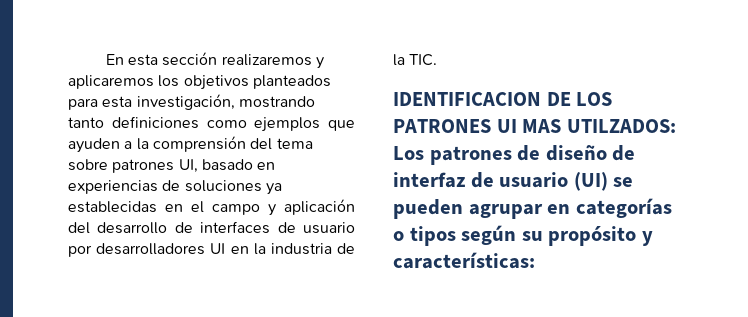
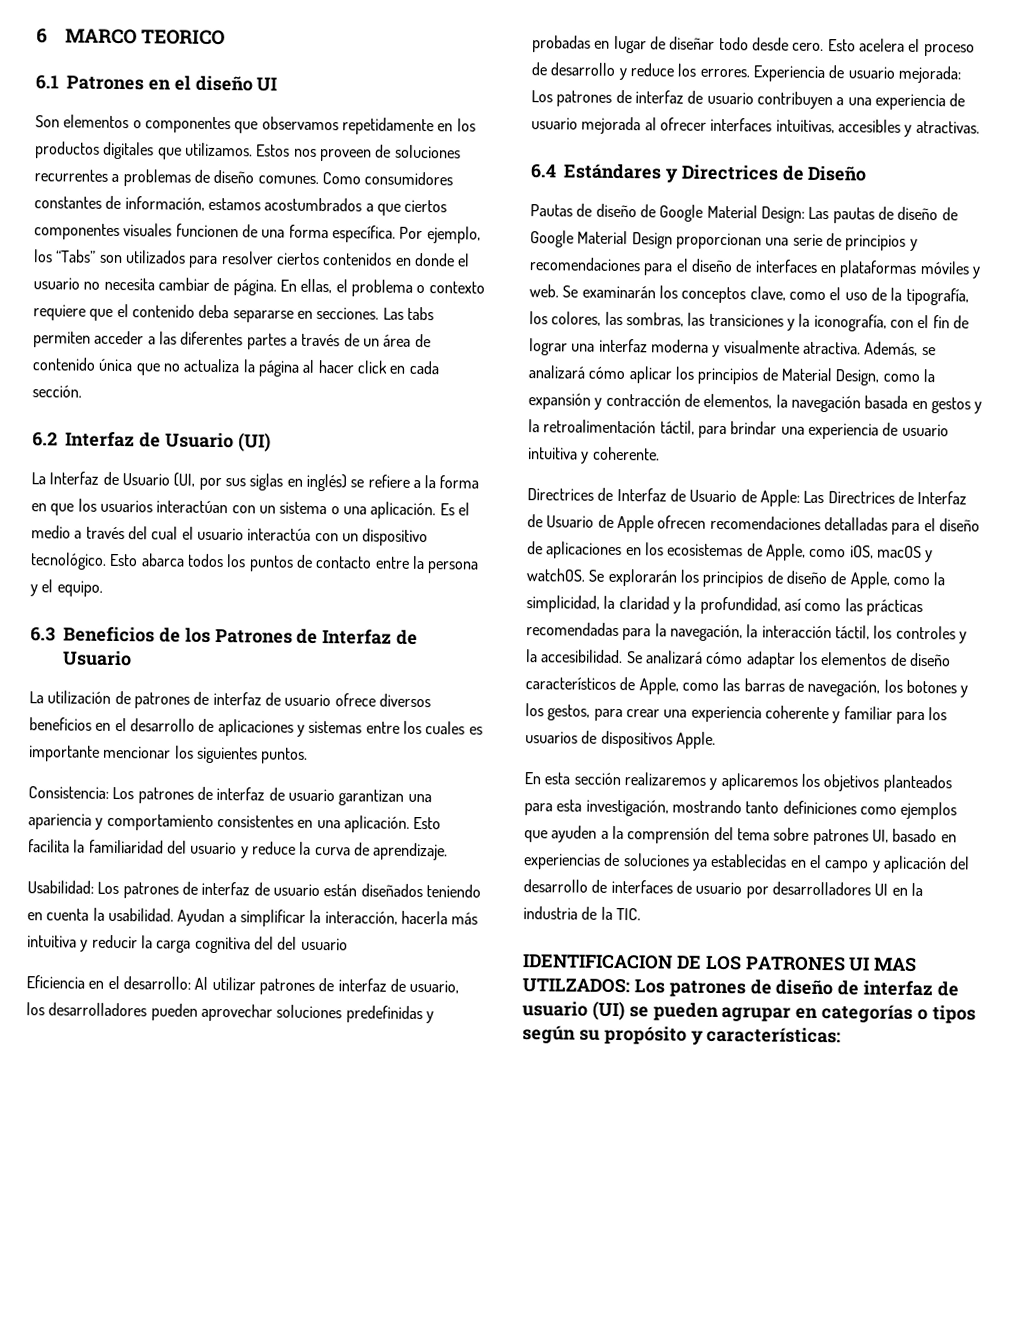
+ 6 MARCO TEORICO
+ 6.1 Patrones en el diseño UI
+ Son elementos o componentes que observamos repetidamente en los productos digitales que utilizamos. Estos nos proveen de soluciones recurrentes a problemas de diseño comunes. Como consumidores constantes de información, estamos acostumbrados a que ciertos componentes visuales funcionen de una forma específica. Por ejemplo, los “Tabs” son utilizados para resolver ciertos contenidos en donde el usuario no necesita cambiar de página. En ellas, el problema o contexto requiere que el contenido deba separarse en secciones. Las tabs permiten acceder a las diferentes partes a través de un área de contenido única que no actualiza la página al hacer click en cada sección.
+ 6.2 Interfaz de Usuario (UI)
+ La Interfaz de Usuario (UI, por sus siglas en inglés) se refiere a la forma en que los usuarios interactúan con un sistema o una aplicación. Es el medio a través del cual el usuario interactúa con un dispositivo tecnológico. Esto abarca todos los puntos de contacto entre la persona y el equipo.
+ 6.3 Beneficios de los Patrones de Interfaz de Usuario
+ La utilización de patrones de interfaz de usuario ofrece diversos beneficios en el desarrollo de aplicaciones y sistemas entre los cuales es importante mencionar los siguientes puntos.
+ Consistencia: Los patrones de interfaz de usuario garantizan una apariencia y comportamiento consistentes en una aplicación. Esto facilita la familiaridad del usuario y reduce la curva de aprendizaje.
+ Usabilidad: Los patrones de interfaz de usuario están diseñados teniendo en cuenta la usabilidad. Ayudan a simplificar la interacción, hacerla más intuitiva y reducir la carga cognitiva del del usuario
+ Eficiencia en el desarrollo: Al utilizar patrones de interfaz de usuario, los desarrolladores pueden aprovechar soluciones predefinidas y probadas en lugar de diseñar todo desde cero. Esto acelera el proceso de desarrollo y reduce los errores. Experiencia de usuario mejorada: Los patrones de interfaz de usuario contribuyen a una experiencia de usuario mejorada al ofrecer interfaces intuitivas, accesibles y atractivas.
+ 6.4 Estándares y Directrices de Diseño
+ Pautas de diseño de Google Material Design: Las pautas de diseño de Google Material Design proporcionan una serie de principios y recomendaciones para el diseño de interfaces en plataformas móviles y web. Se examinarán los conceptos clave, como el uso de la tipografía, los colores, las sombras, las transiciones y la iconografía, con el fin de lograr una interfaz moderna y visualmente atractiva. Además, se analizará cómo aplicar los principios de Material Design, como la expansión y contracción de elementos, la navegación basada en gestos y la retroalimentación táctil, para brindar una experiencia de usuario intuitiva y coherente.
+ Directrices de Interfaz de Usuario de Apple: Las Directrices de Interfaz de Usuario de Apple ofrecen recomendaciones detalladas para el diseño de aplicaciones en los ecosistemas de Apple, como iOS, macOS y watchOS. Se explorarán los principios de diseño de Apple, como la simplicidad, la claridad y la profundidad, así como las prácticas recomendadas para la navegación, la interacción táctil, los controles y la accesibilidad. Se analizará cómo adaptar los elementos de diseño característicos de Apple, como las barras de navegación, los botones y los gestos, para crear una experiencia coherente y familiar para los usuarios de dispositivos Apple.

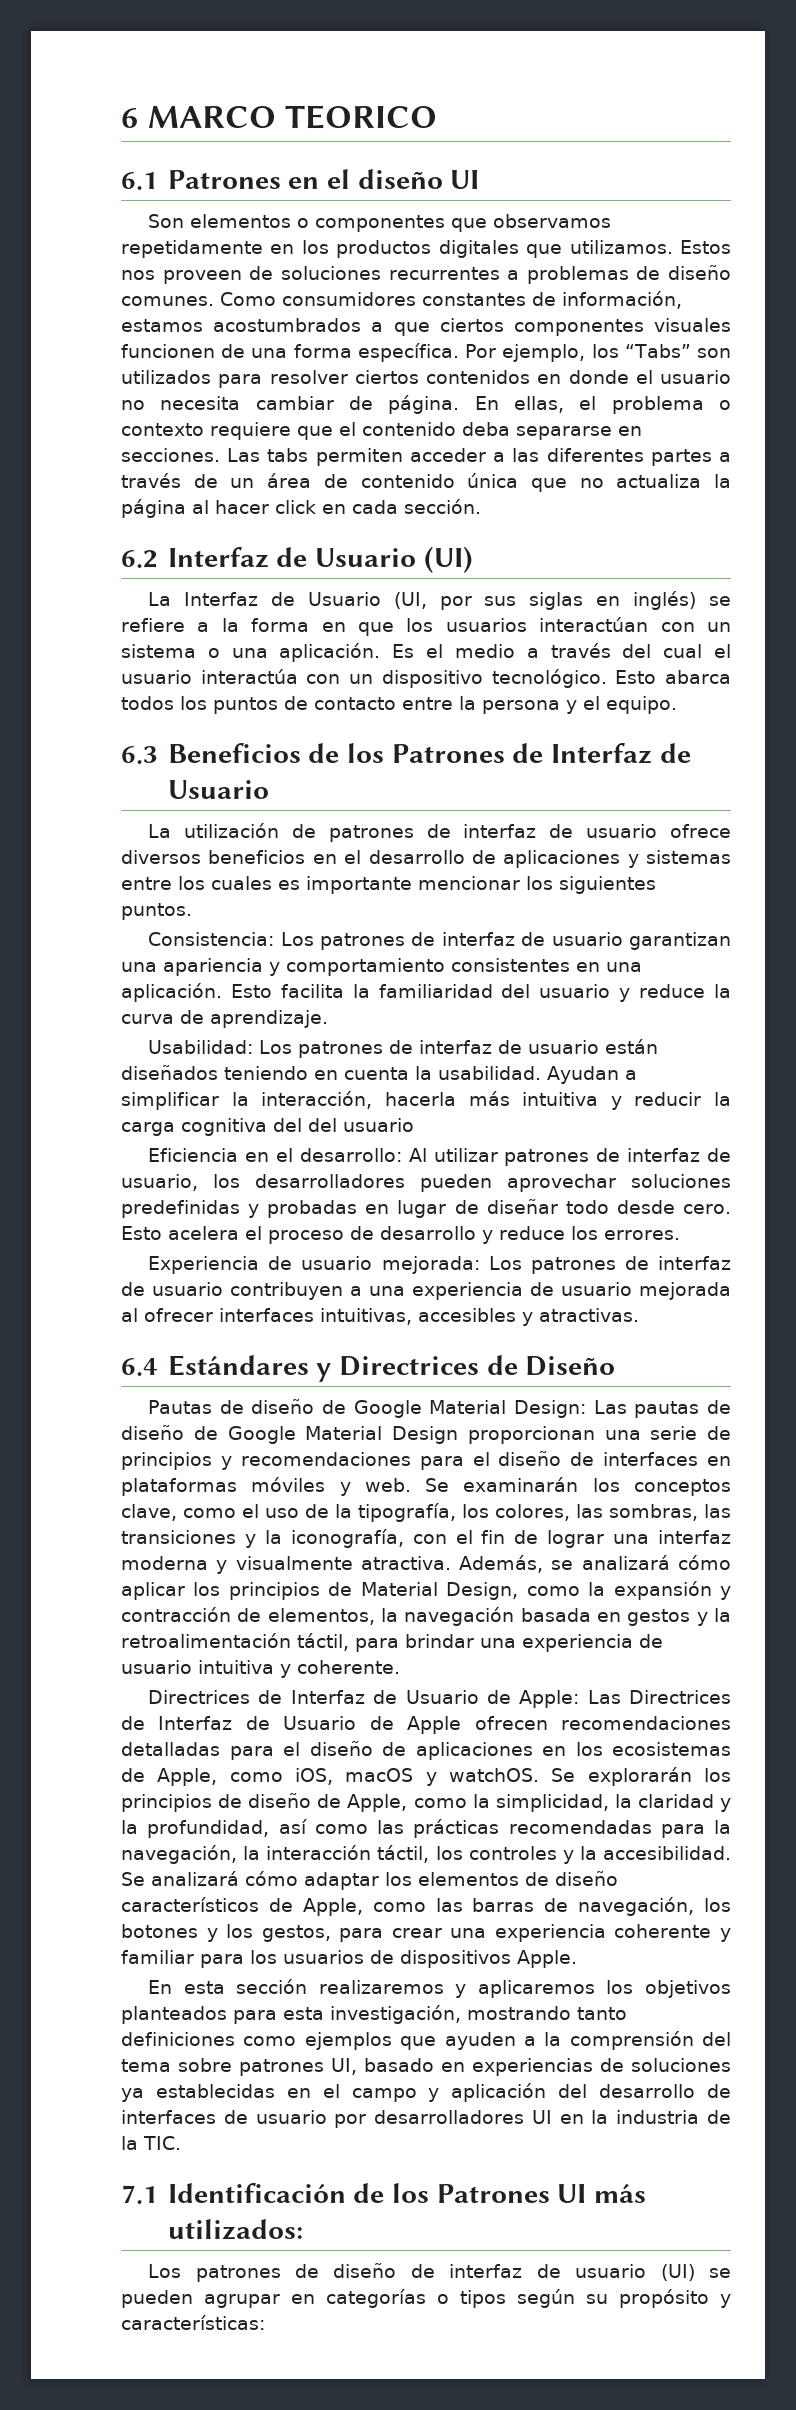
- Esto acelera el proceso de desarrollo y reduce los errores. Experiencia de usuario mejorada: Los patrones de interfaz de usuario contribuyen a una experiencia de usuario mejorada al ofrecer interfaces intuitivas, accesibles y atractivas.
+ Esto acelera el proceso de desarrollo y reduce los errores.
+ Experiencia de usuario mejorada: Los patrones de interfaz de usuario contribuyen a una experiencia de usuario mejorada al ofrecer interfaces intuitivas, accesibles y atractivas.
- IDENTIFICACION DE LOS PATRONES UI MAS UTILZADOS: Los patrones de diseño de interfaz de usuario (UI) se pueden agrupar en categorías o tipos según su propósito y características:
+ 7.1 Identificación de los Patrones UI más utilizados:
+ Los patrones de diseño de interfaz de usuario (UI) se pueden agrupar en categorías o tipos según su propósito y características:

